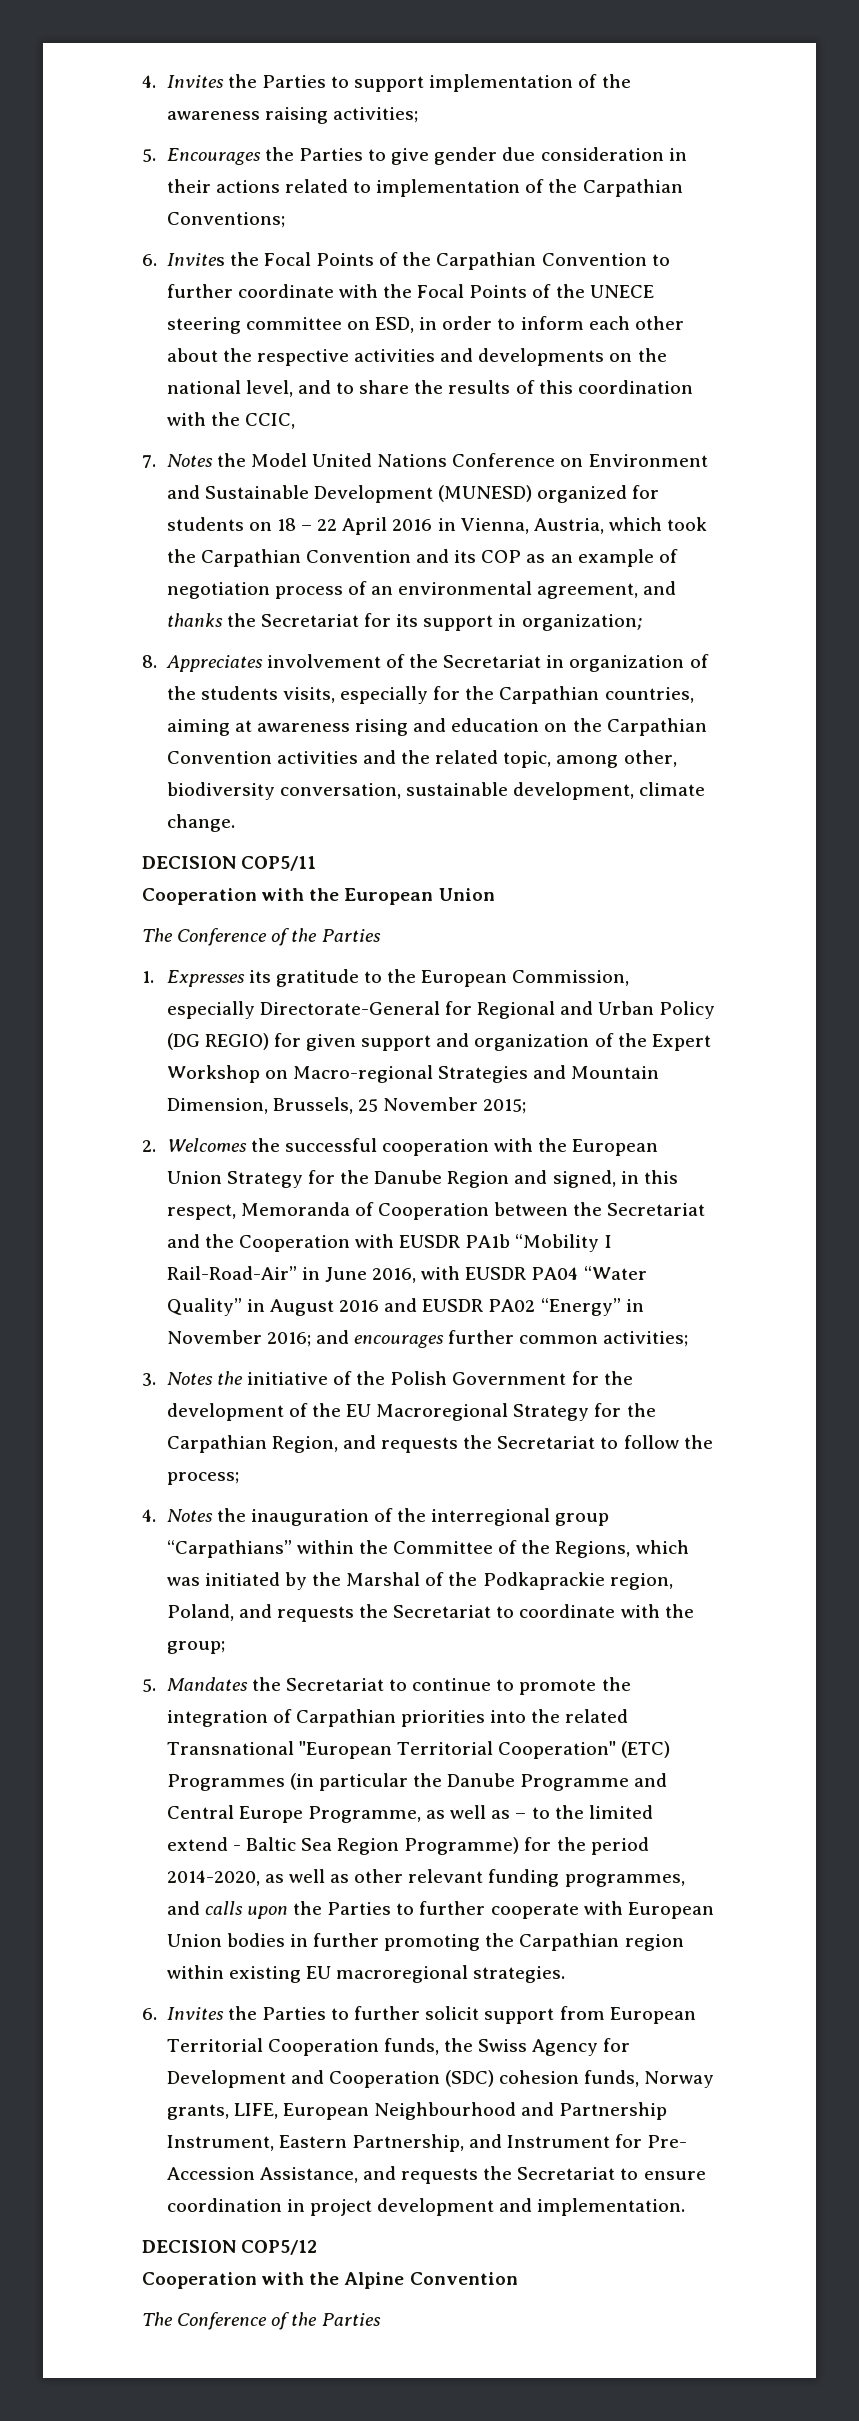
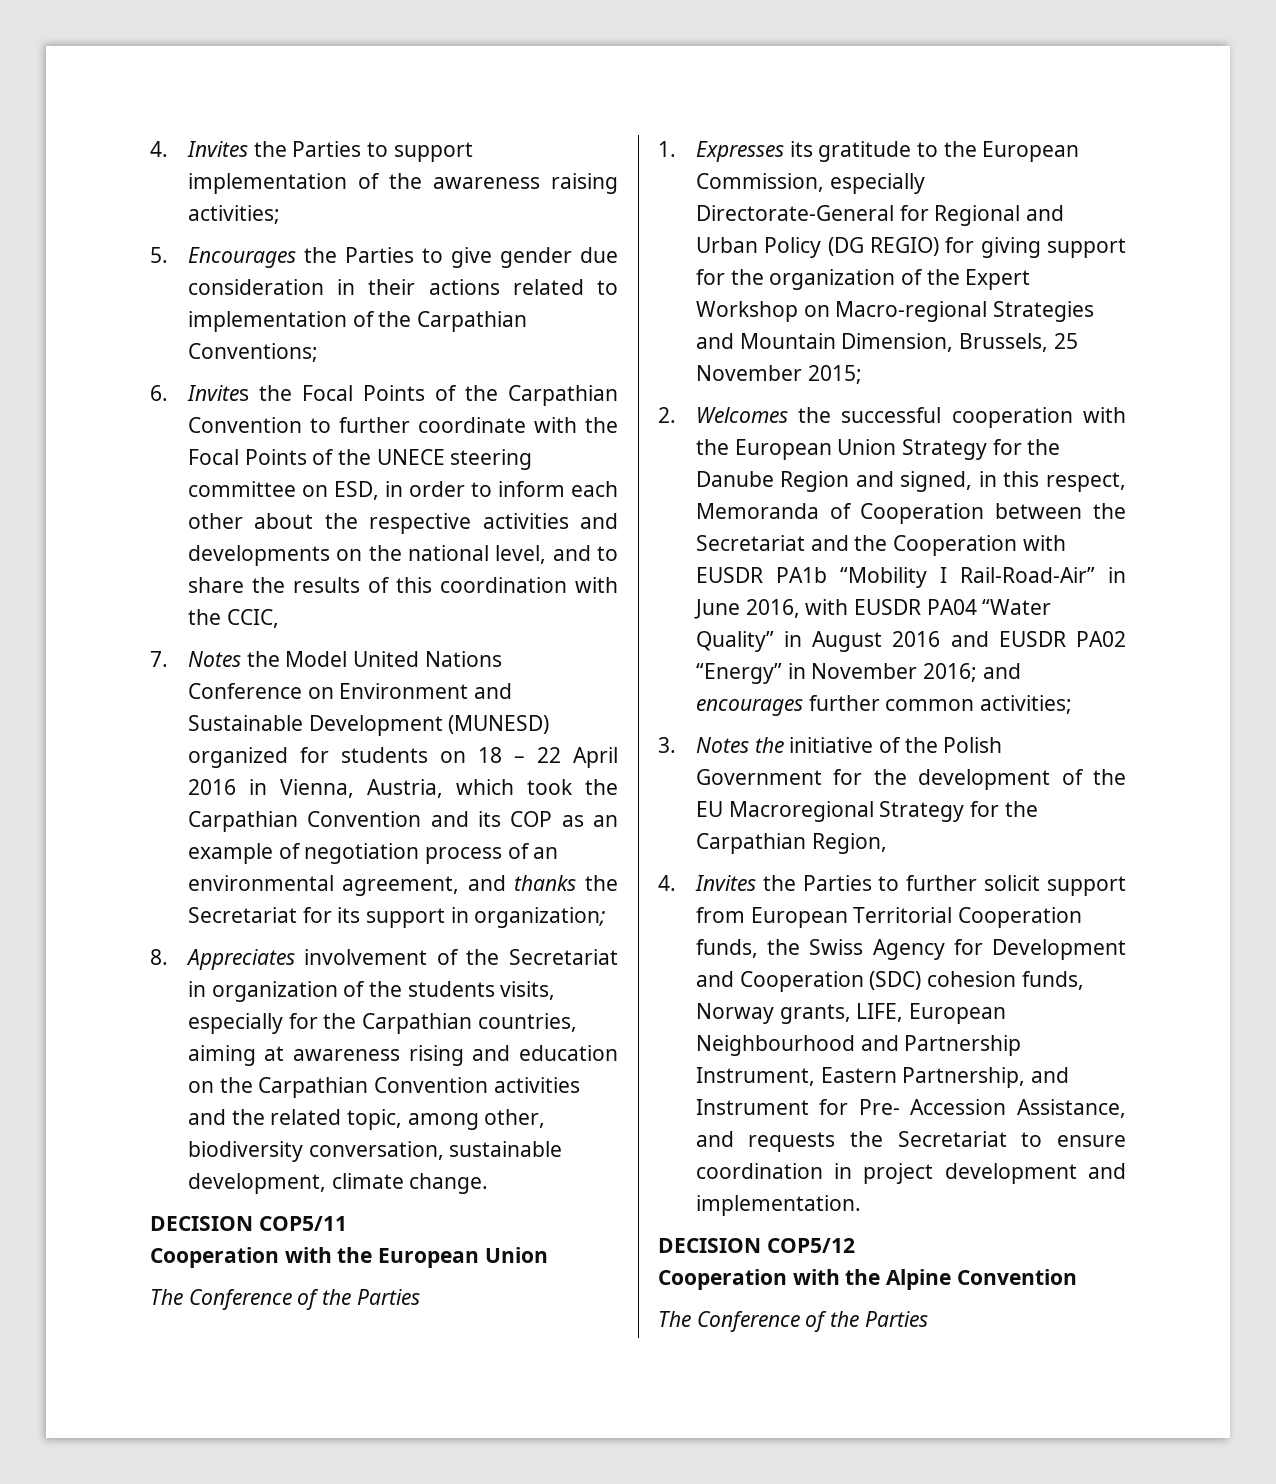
- 1. Expresses its gratitude to the European Commission, especially Directorate-General for Regional and Urban Policy (DG REGIO) for given support and organization of the Expert Workshop on Macro-regional Strategies and Mountain Dimension, Brussels, 25 November 2015;
+ 1. Expresses its gratitude to the European Commission, especially Directorate-General for Regional and Urban Policy (DG REGIO) for giving support for the organization of the Expert Workshop on Macro-regional Strategies and Mountain Dimension, Brussels, 25 November 2015;
- 3. Notes the initiative of the Polish Government for the development of the EU Macroregional Strategy for the Carpathian Region, and requests the Secretariat to follow the process;
- 4. Notes the inauguration of the interregional group “Carpathians” within the Committee of the Regions, which was initiated by the Marshal of the Podkaprackie region, Poland, and requests the Secretariat to coordinate with the group;
- 5. Mandates the Secretariat to continue to promote the integration of Carpathian priorities into the related Transnational "European Territorial Cooperation" (ETC) Programmes (in particular the Danube Programme and Central Europe Programme, as well as – to the limited extend - Baltic Sea Region Programme) for the period 2014-2020, as well as other relevant funding programmes, and calls upon the Parties to further cooperate with European Union bodies in further promoting the Carpathian region within existing EU macroregional strategies.
- 6. Invites the Parties to further solicit support from European Territorial Cooperation funds, the Swiss Agency for Development and Cooperation (SDC) cohesion funds, Norway grants, LIFE, European Neighbourhood and Partnership Instrument, Eastern Partnership, and Instrument for Pre- Accession Assistance, and requests the Secretariat to ensure coordination in project development and implementation.
+ 3. Notes the initiative of the Polish Government for the development of the EU Macroregional Strategy for the Carpathian Region,
+ 4. Invites the Parties to further solicit support from European Territorial Cooperation funds, the Swiss Agency for Development and Cooperation (SDC) cohesion funds, Norway grants, LIFE, European Neighbourhood and Partnership Instrument, Eastern Partnership, and Instrument for Pre- Accession Assistance, and requests the Secretariat to ensure coordination in project development and implementation.

